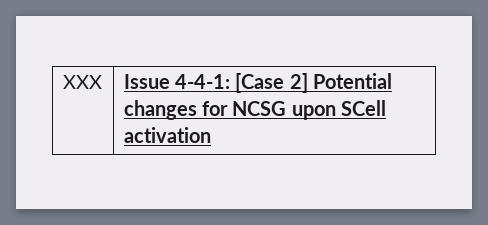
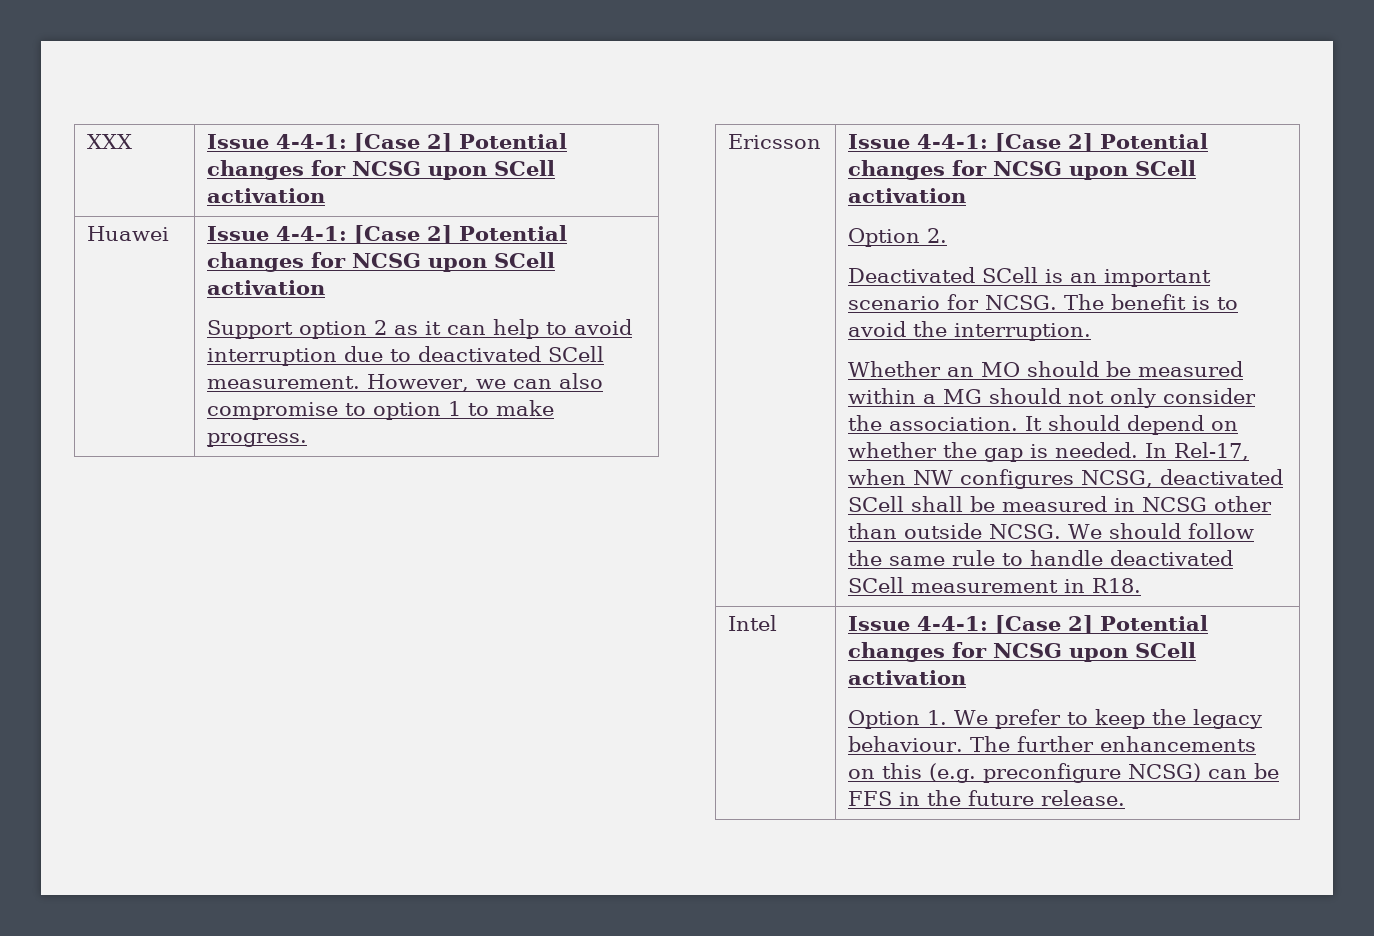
+ Huawei | Issue 4-4-1: [Case 2] Potential changes for NCSG upon SCell activation
+ Support option 2 as it can help to avoid interruption due to deactivated SCell measurement. However, we can also compromise to option 1 to make progress.
+ Ericsson | Issue 4-4-1: [Case 2] Potential changes for NCSG upon SCell activation
+ Option 2.
+ Deactivated SCell is an important scenario for NCSG. The benefit is to avoid the interruption.
+ Whether an MO should be measured within a MG should not only consider the association. It should depend on whether the gap is needed. In Rel-17, when NW configures NCSG, deactivated SCell shall be measured in NCSG other than outside NCSG. We should follow the same rule to handle deactivated SCell measurement in R18.
+ Intel | Issue 4-4-1: [Case 2] Potential changes for NCSG upon SCell activation
+ Option 1. We prefer to keep the legacy behaviour. The further enhancements on this (e.g. preconfigure NCSG) can be FFS in the future release.

